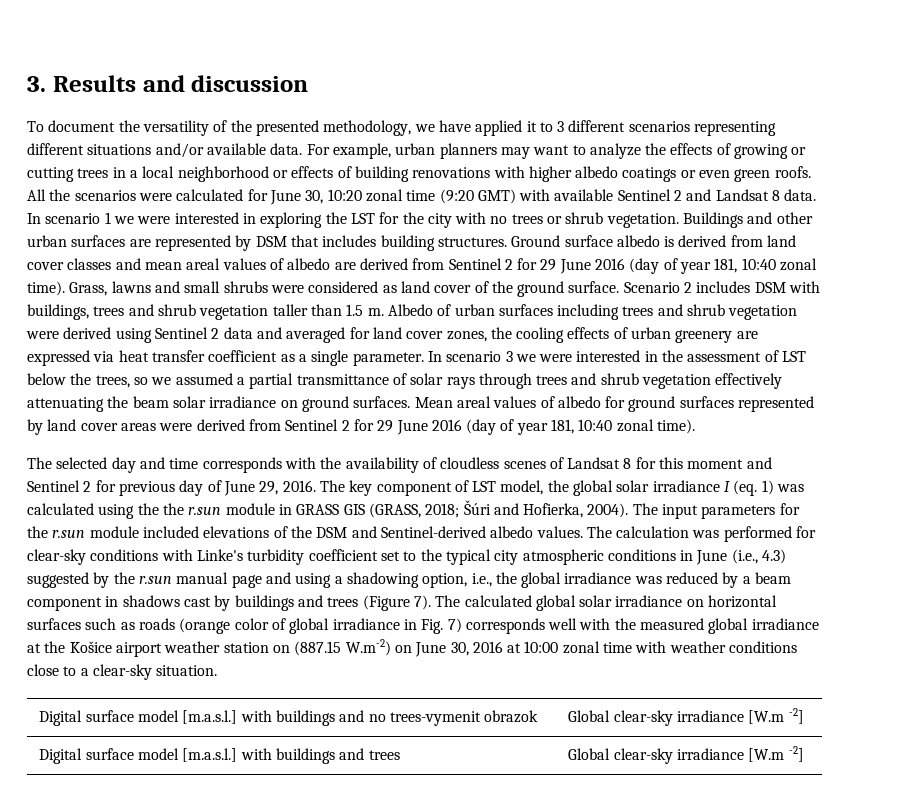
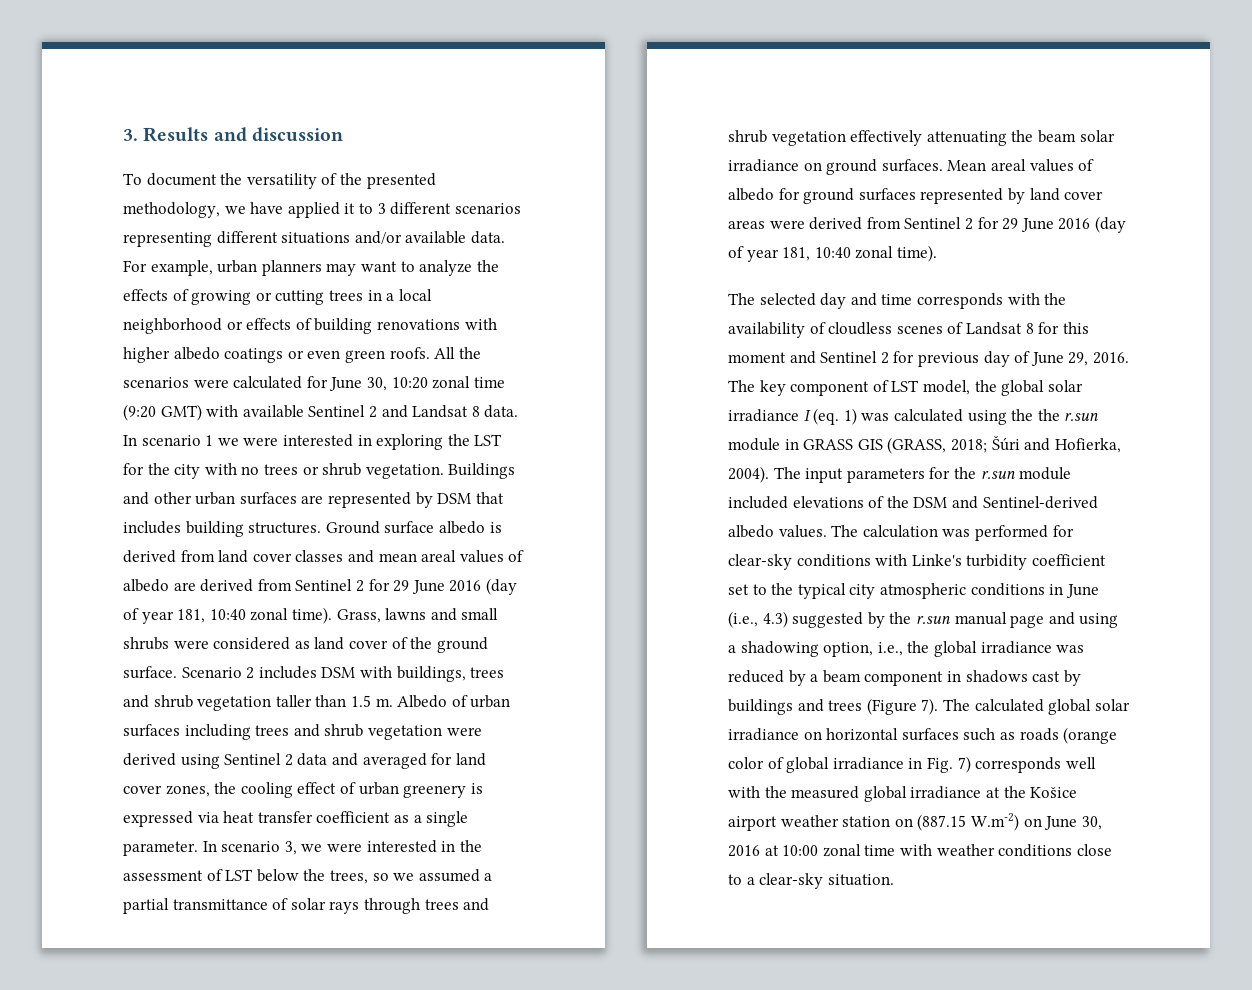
- Albedo of urban surfaces including trees and shrub vegetation were derived using Sentinel 2 data and averaged for land cover zones, the cooling effects of urban greenery are expressed via heat transfer coefficient as a single parameter.
+ Albedo of urban surfaces including trees and shrub vegetation were derived using Sentinel 2 data and averaged for land cover zones, the cooling effect of urban greenery is expressed via heat transfer coefficient as a single parameter.
- In scenario 3 we were interested in the assessment of LST below the trees, so we assumed a partial transmittance of solar rays through trees and shrub vegetation effectively attenuating the beam solar irradiance on ground surfaces.
+ In scenario 3, we were interested in the assessment of LST below the trees, so we assumed a partial transmittance of solar rays through trees and shrub vegetation effectively attenuating the beam solar irradiance on ground surfaces.
- Digital surface model [m.a.s.l.] with buildings and no trees-vymenit obrazok | Global clear-sky irradiance [W.m -2]
- Digital surface model [m.a.s.l.] with buildings and trees | Global clear-sky irradiance [W.m -2]

